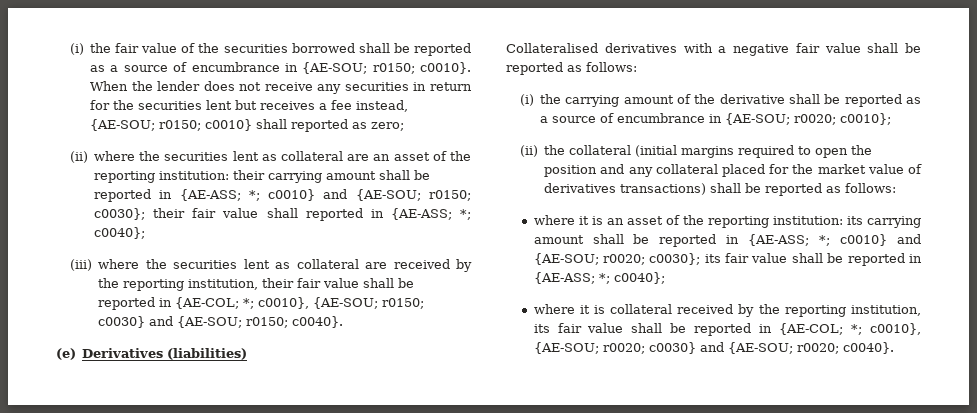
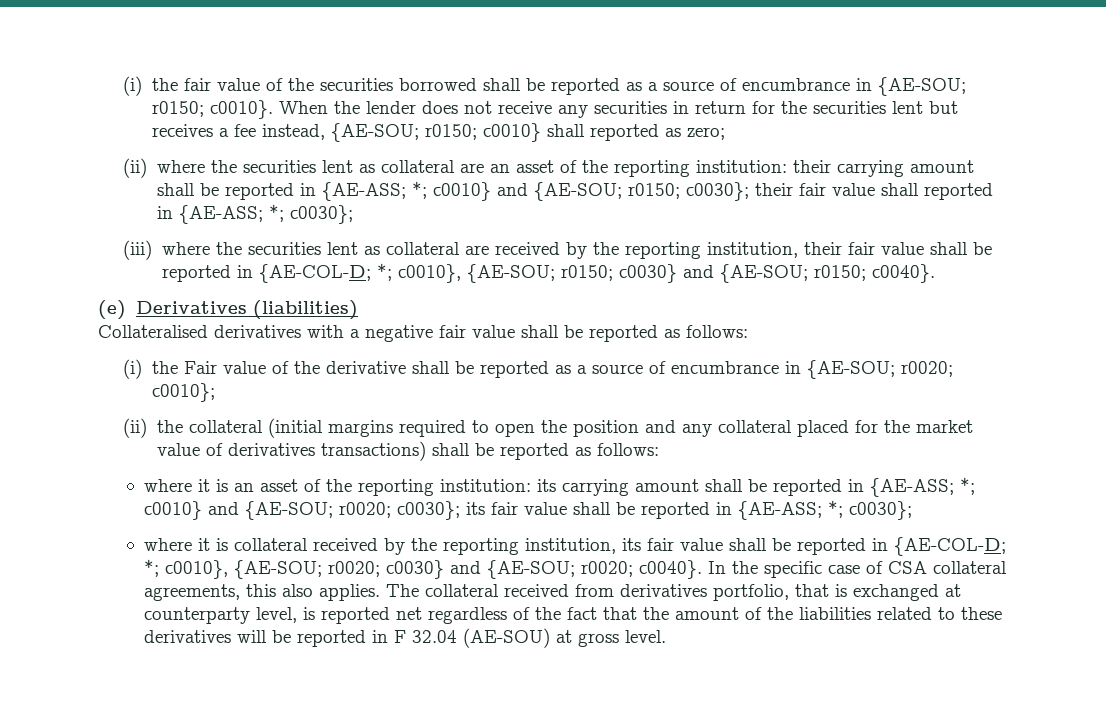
- (ii) where the securities lent as collateral are an asset of the reporting institution: their carrying amount shall be reported in {AE-ASS; *; c0010} and {AE-SOU; r0150; c0030}; their fair value shall reported in {AE-ASS; *; c0040};
+ (ii) where the securities lent as collateral are an asset of the reporting institution: their carrying amount shall be reported in {AE-ASS; *; c0010} and {AE-SOU; r0150; c0030}; their fair value shall reported in {AE-ASS; *; c0030};
- (iii) where the securities lent as collateral are received by the reporting institution, their fair value shall be reported in {AE-COL; *; c0010}, {AE-SOU; r0150; c0030} and {AE-SOU; r0150; c0040}.
+ (iii) where the securities lent as collateral are received by the reporting institution, their fair value shall be reported in {AE-COL-D; *; c0010}, {AE-SOU; r0150; c0030} and {AE-SOU; r0150; c0040}.
- (i) the carrying amount of the derivative shall be reported as a source of encumbrance in {AE-SOU; r0020; c0010};
+ (i) the Fair value of the derivative shall be reported as a source of encumbrance in {AE-SOU; r0020; c0010};
- where it is an asset of the reporting institution: its carrying amount shall be reported in {AE-ASS; *; c0010} and {AE-SOU; r0020; c0030}; its fair value shall be reported in {AE-ASS; *; c0040};
+ where it is an asset of the reporting institution: its carrying amount shall be reported in {AE-ASS; *; c0010} and {AE-SOU; r0020; c0030}; its fair value shall be reported in {AE-ASS; *; c0030};
- where it is collateral received by the reporting institution, its fair value shall be reported in {AE-COL; *; c0010}, {AE-SOU; r0020; c0030} and {AE-SOU; r0020; c0040}.
+ where it is collateral received by the reporting institution, its fair value shall be reported in {AE-COL-D; *; c0010}, {AE-SOU; r0020; c0030} and {AE-SOU; r0020; c0040}.
+ In the specific case of CSA collateral agreements, this also applies. The collateral received from derivatives portfolio, that is exchanged at counterparty level, is reported net regardless of the fact that the amount of the liabilities related to these derivatives will be reported in F 32.04 (AE-SOU) at gross level.

